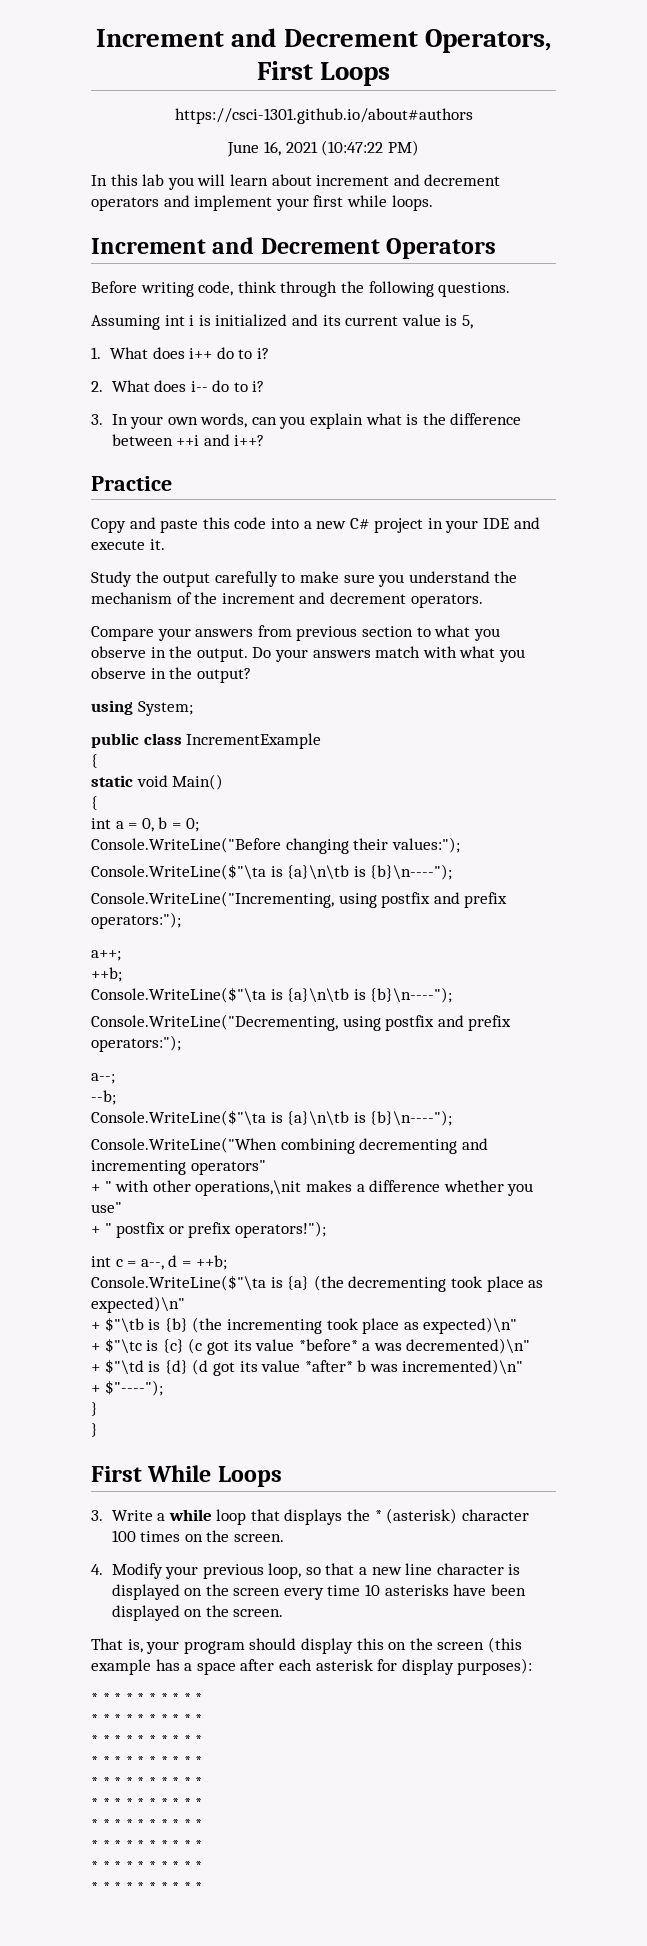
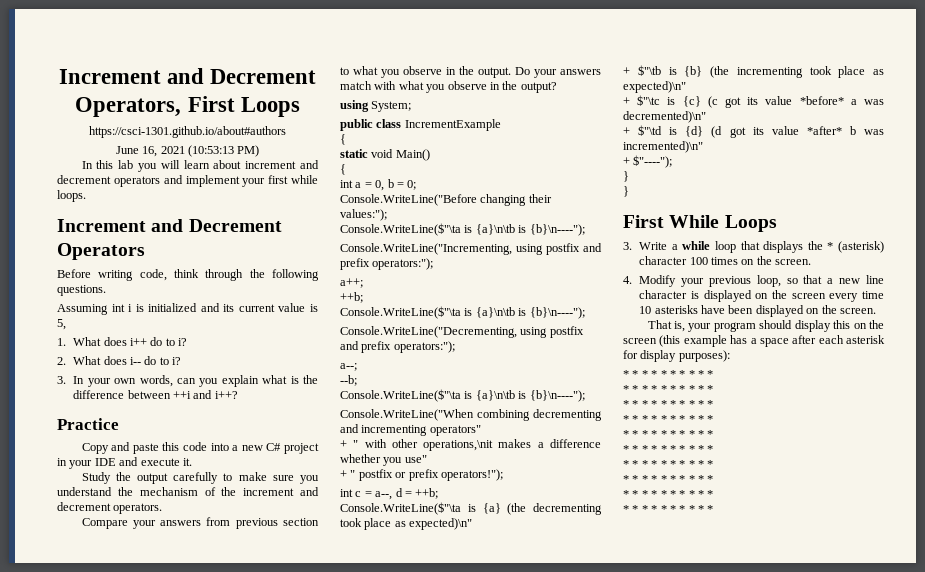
- June 16, 2021 (10:47:22 PM)
+ June 16, 2021 (10:53:13 PM)

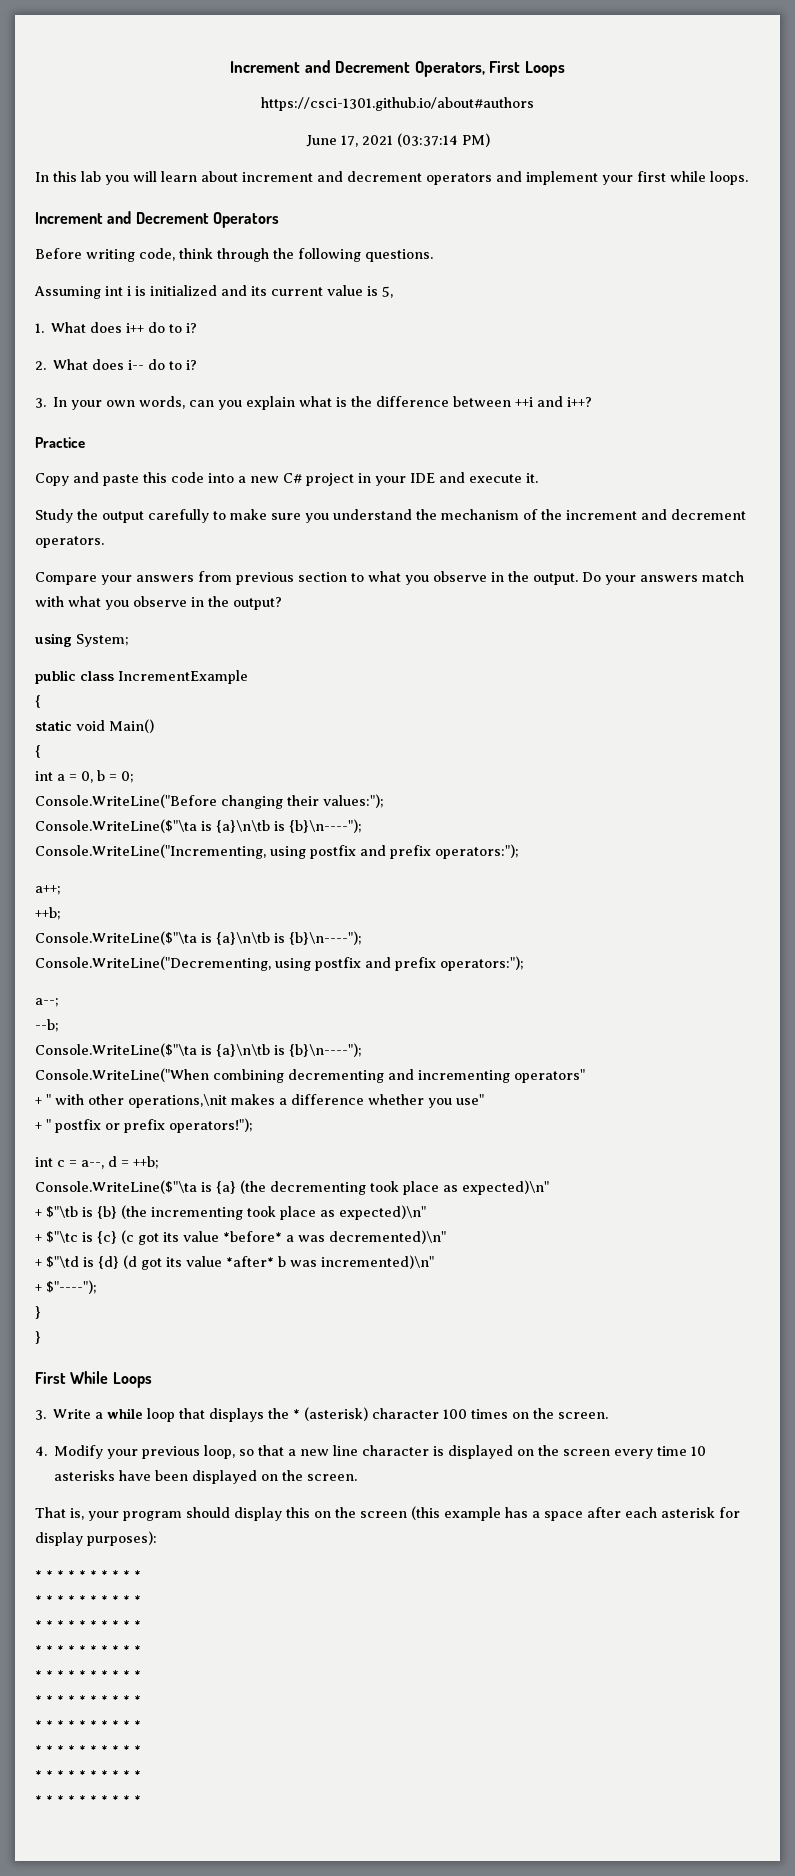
- June 16, 2021 (10:53:13 PM)
+ June 17, 2021 (03:37:14 PM)

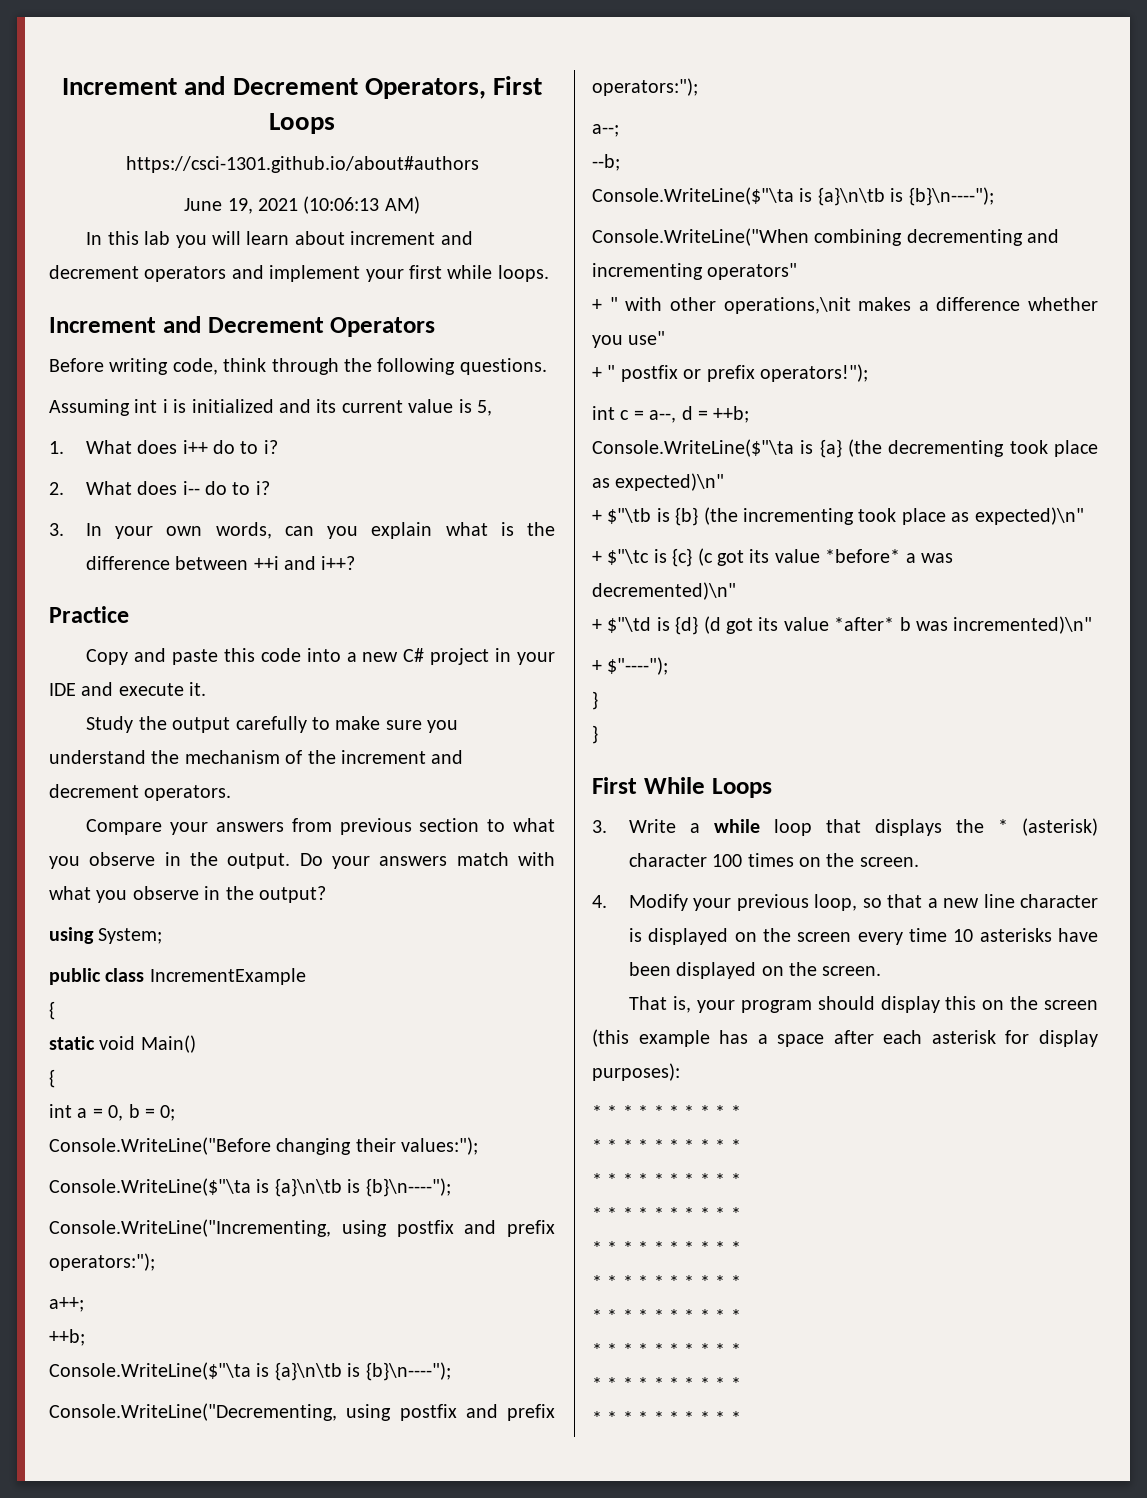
- June 17, 2021 (03:37:14 PM)
+ June 19, 2021 (10:06:13 AM)

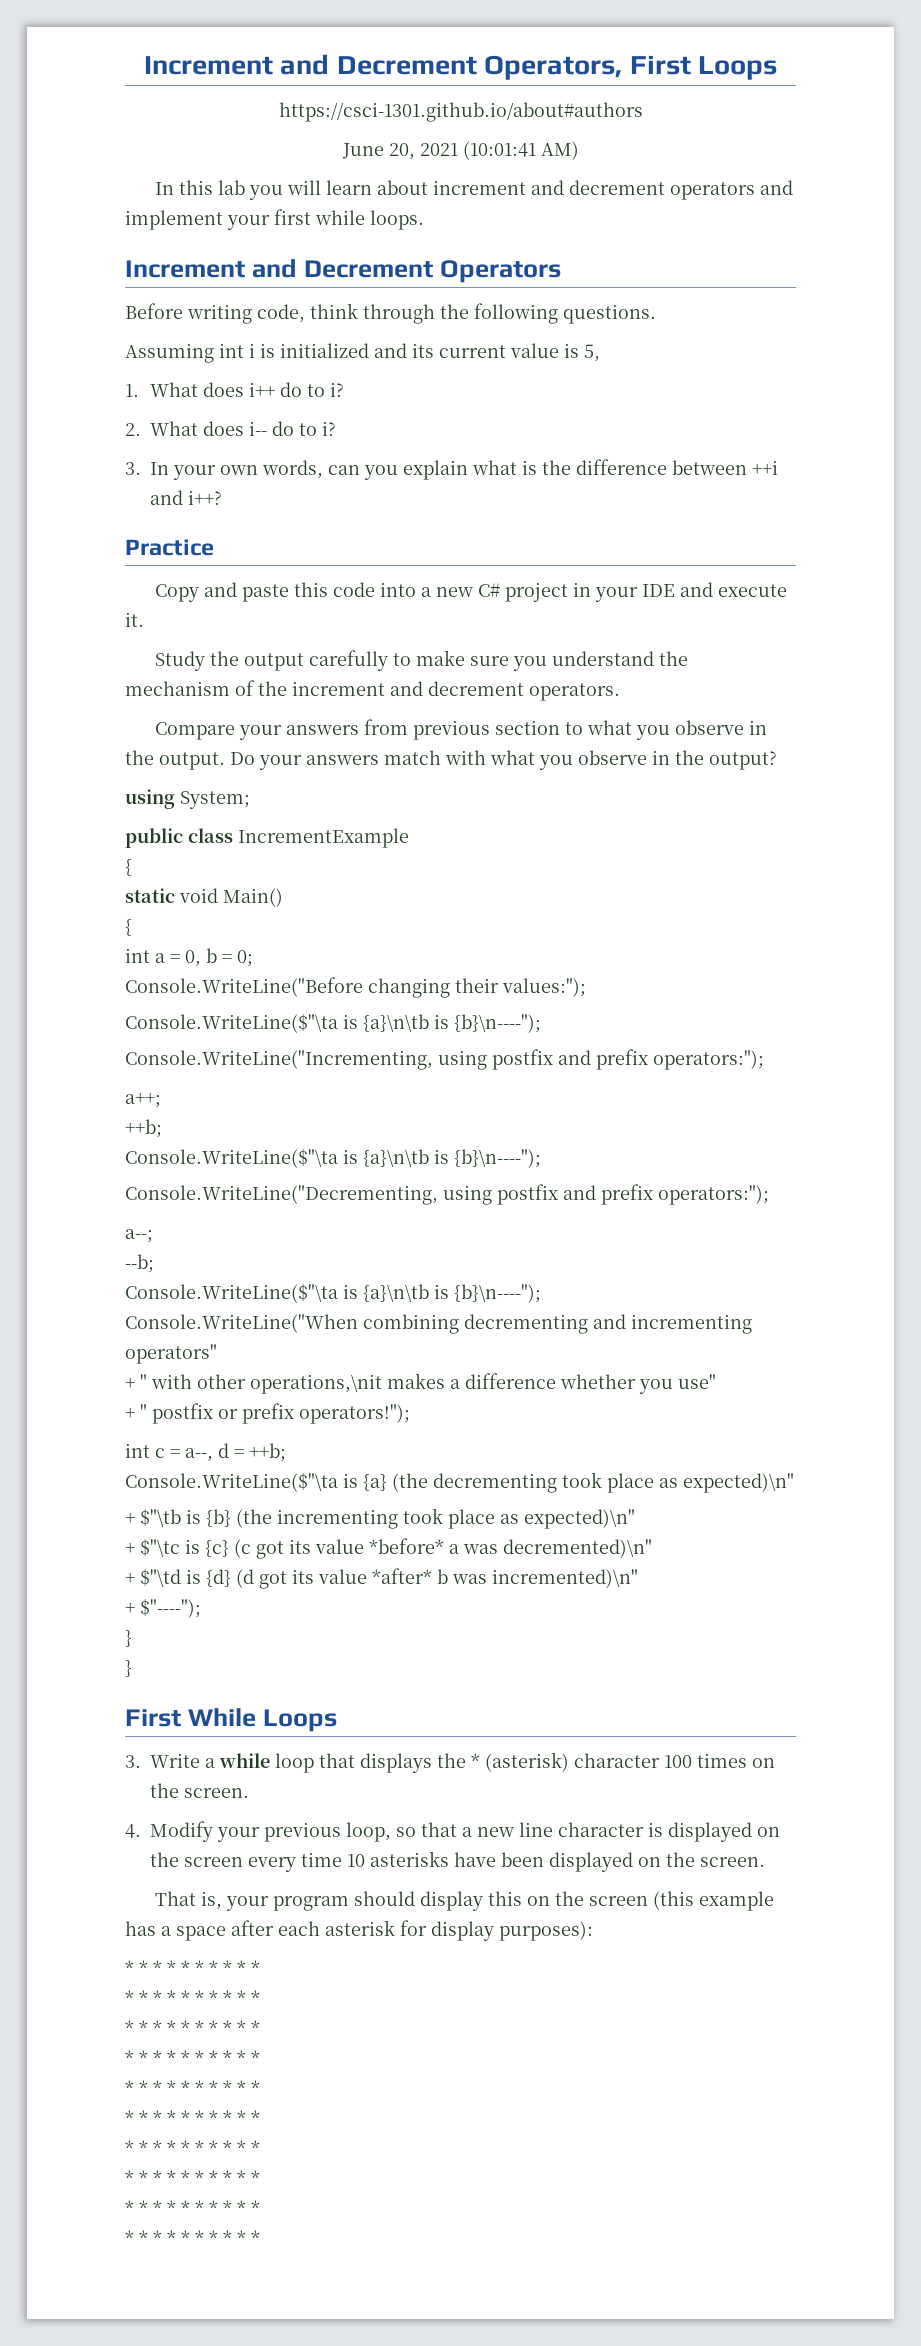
- June 19, 2021 (10:06:13 AM)
+ June 20, 2021 (10:01:41 AM)

